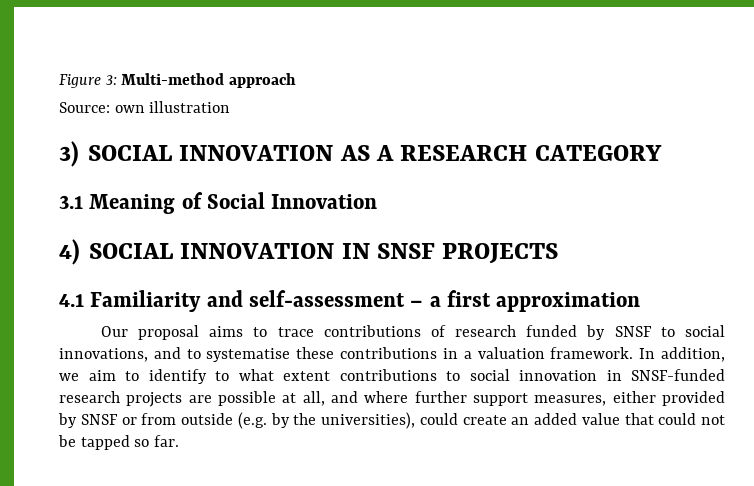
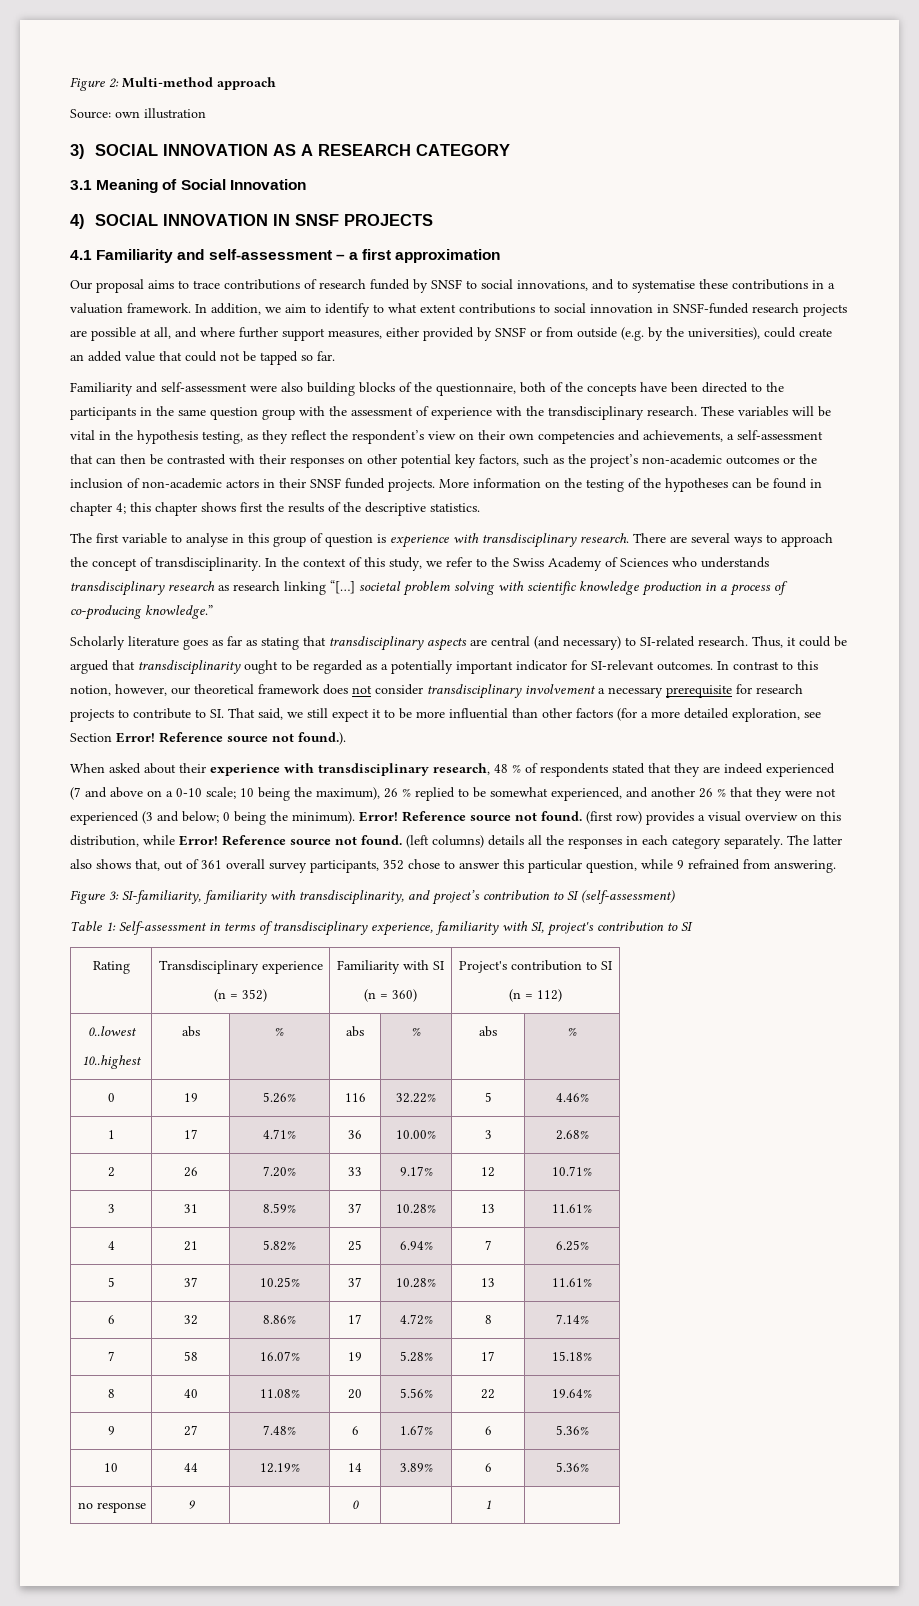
- Figure 3: Multi-method approach
+ Figure 2: Multi-method approach
+ Familiarity and self-assessment were also building blocks of the questionnaire, both of the concepts have been directed to the participants in the same question group with the assessment of experience with the transdisciplinary research. These variables will be vital in the hypothesis testing, as they reflect the respondent’s view on their own competencies and achievements, a self-assessment that can then be contrasted with their responses on other potential key factors, such as the project’s non-academic outcomes or the inclusion of non-academic actors in their SNSF funded projects. More information on the testing of the hypotheses can be found in chapter 4; this chapter shows first the results of the descriptive statistics.
+ The first variable to analyse in this group of question is experience with transdisciplinary research. There are several ways to approach the concept of transdisciplinarity. In the context of this study, we refer to the Swiss Academy of Sciences who understands transdisciplinary research as research linking “[…] societal problem solving with scientific knowledge production in a process of co-producing knowledge.”
+ Scholarly literature goes as far as stating that transdisciplinary aspects are central (and necessary) to SI-related research. Thus, it could be argued that transdisciplinarity ought to be regarded as a potentially important indicator for SI-relevant outcomes. In contrast to this notion, however, our theoretical framework does not consider transdisciplinary involvement a necessary prerequisite for research projects to contribute to SI. That said, we still expect it to be more influential than other factors (for a more detailed exploration, see Section Error! Reference source not found.).
+ When asked about their experience with transdisciplinary research, 48 % of respondents stated that they are indeed experienced (7 and above on a 0-10 scale; 10 being the maximum), 26 % replied to be somewhat experienced, and another 26 % that they were not experienced (3 and below; 0 being the minimum). Error! Reference source not found. (first row) provides a visual overview on this distribution, while Error! Reference source not found. (left columns) details all the responses in each category separately. The latter also shows that, out of 361 overall survey participants, 352 chose to answer this particular question, while 9 refrained from answering.
+ Figure 3: SI-familiarity, familiarity with transdisciplinarity, and project’s contribution to SI (self-assessment)
+ Table 1: Self-assessment in terms of transdisciplinary experience, familiarity with SI, project's contribution to SI
+ Rating | Transdisciplinary experience
+ (n = 352) | Familiarity with SI
+ (n = 360) | Project's contribution to SI
+ (n = 112)
+ 0..lowest
+ 10..highest | abs | % | abs | % | abs | %
+ 0 | 19 | 5.26% | 116 | 32.22% | 5 | 4.46%
+ 1 | 17 | 4.71% | 36 | 10.00% | 3 | 2.68%
+ 2 | 26 | 7.20% | 33 | 9.17% | 12 | 10.71%
+ 3 | 31 | 8.59% | 37 | 10.28% | 13 | 11.61%
+ 4 | 21 | 5.82% | 25 | 6.94% | 7 | 6.25%
+ 5 | 37 | 10.25% | 37 | 10.28% | 13 | 11.61%
+ 6 | 32 | 8.86% | 17 | 4.72% | 8 | 7.14%
+ 7 | 58 | 16.07% | 19 | 5.28% | 17 | 15.18%
+ 8 | 40 | 11.08% | 20 | 5.56% | 22 | 19.64%
+ 9 | 27 | 7.48% | 6 | 1.67% | 6 | 5.36%
+ 10 | 44 | 12.19% | 14 | 3.89% | 6 | 5.36%
+ no response | 9 | | 0 | | 1 |

